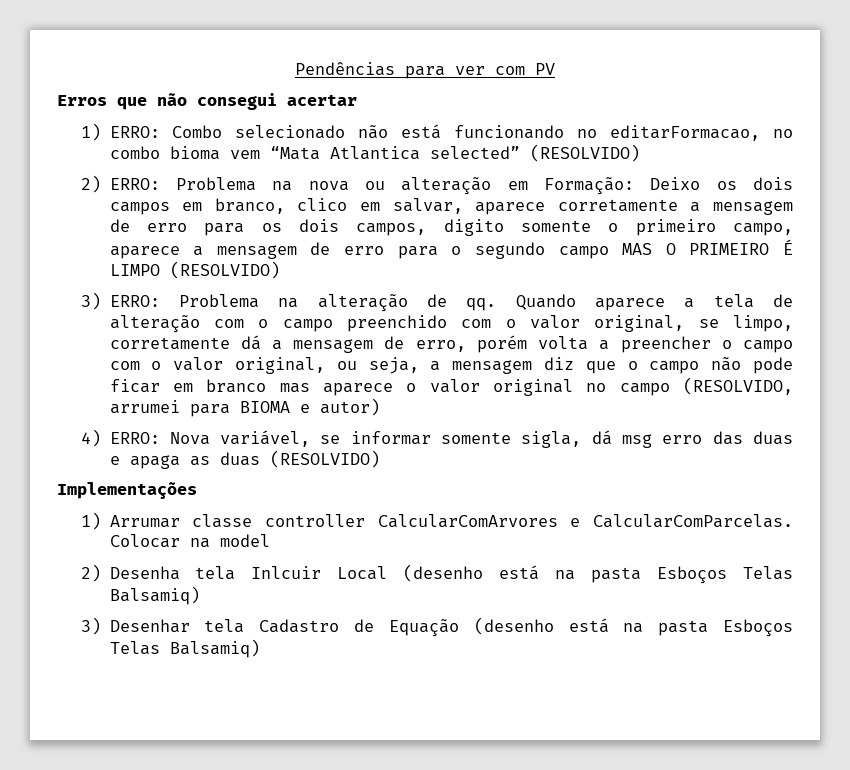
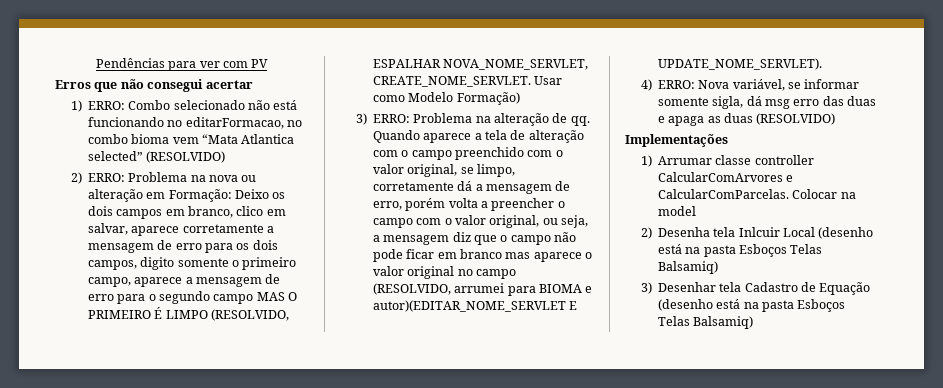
- 2) ERRO: Problema na nova ou alteração em Formação: Deixo os dois campos em branco, clico em salvar, aparece corretamente a mensagem de erro para os dois campos, digito somente o primeiro campo, aparece a mensagem de erro para o segundo campo MAS O PRIMEIRO É LIMPO (RESOLVIDO)
+ 2) ERRO: Problema na nova ou alteração em Formação: Deixo os dois campos em branco, clico em salvar, aparece corretamente a mensagem de erro para os dois campos, digito somente o primeiro campo, aparece a mensagem de erro para o segundo campo MAS O PRIMEIRO É LIMPO (RESOLVIDO, ESPALHAR NOVA_NOME_SERVLET, CREATE_NOME_SERVLET. Usar como Modelo Formação)
- Quando aparece a tela de alteração com o campo preenchido com o valor original, se limpo, corretamente dá a mensagem de erro, porém volta a preencher o campo com o valor original, ou seja, a mensagem diz que o campo não pode ficar em branco mas aparece o valor original no campo (RESOLVIDO, arrumei para BIOMA e autor)
+ Quando aparece a tela de alteração com o campo preenchido com o valor original, se limpo, corretamente dá a mensagem de erro, porém volta a preencher o campo com o valor original, ou seja, a mensagem diz que o campo não pode ficar em branco mas aparece o valor original no campo (RESOLVIDO, arrumei para BIOMA e autor)(EDITAR_NOME_SERVLET E UPDATE_NOME_SERVLET).

